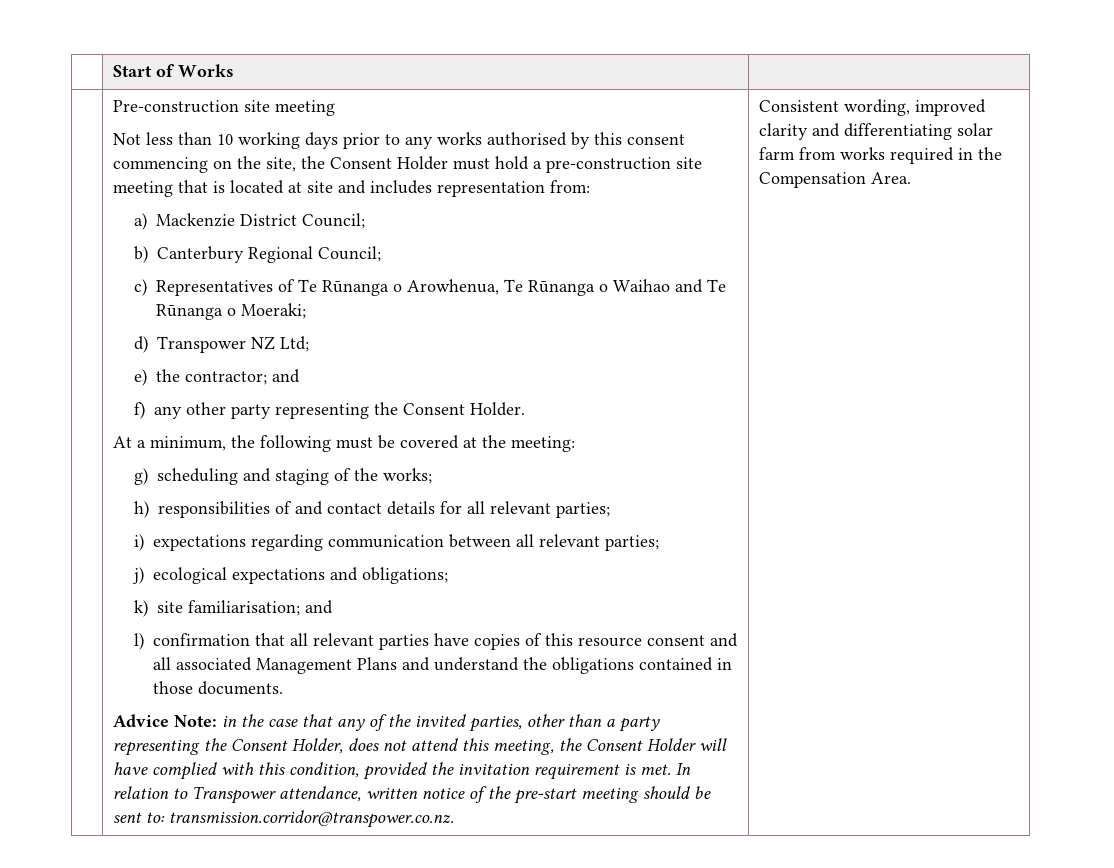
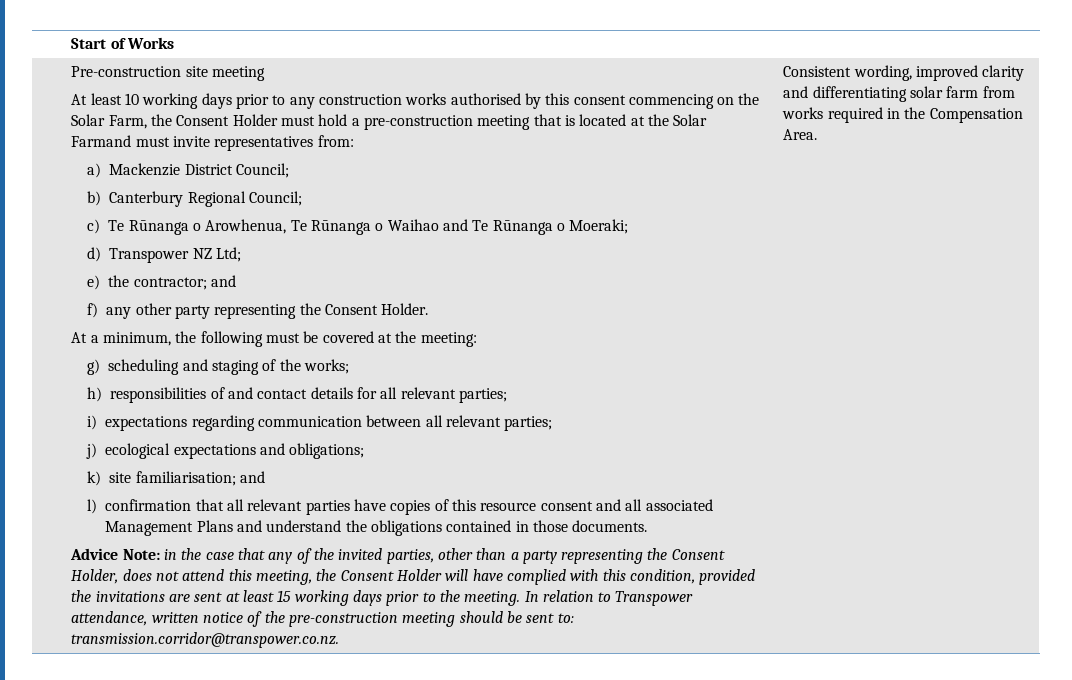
- Not less than 10 working days prior to any works authorised by this consent commencing on the site, the Consent Holder must hold a pre-construction site meeting that is located at site and includes representation from:
+ At least 10 working days prior to any construction works authorised by this consent commencing on the Solar Farm, the Consent Holder must hold a pre-construction meeting that is located at the Solar Farmand must invite representatives from:
- c) Representatives of Te Rūnanga o Arowhenua, Te Rūnanga o Waihao and Te Rūnanga o Moeraki;
+ c) Te Rūnanga o Arowhenua, Te Rūnanga o Waihao and Te Rūnanga o Moeraki;
- Advice Note: in the case that any of the invited parties, other than a party representing the Consent Holder, does not attend this meeting, the Consent Holder will have complied with this condition, provided the invitation requirement is met.
+ Advice Note: in the case that any of the invited parties, other than a party representing the Consent Holder, does not attend this meeting, the Consent Holder will have complied with this condition, provided the invitations are sent at least 15 working days prior to the meeting.
- In relation to Transpower attendance, written notice of the pre-start meeting should be sent to: transmission.corridor@transpower.co.nz.
+ In relation to Transpower attendance, written notice of the pre-construction meeting should be sent to: transmission.corridor@transpower.co.nz.

